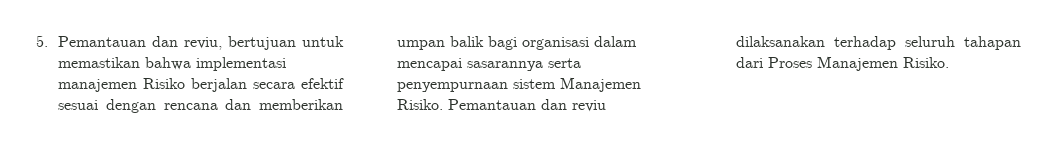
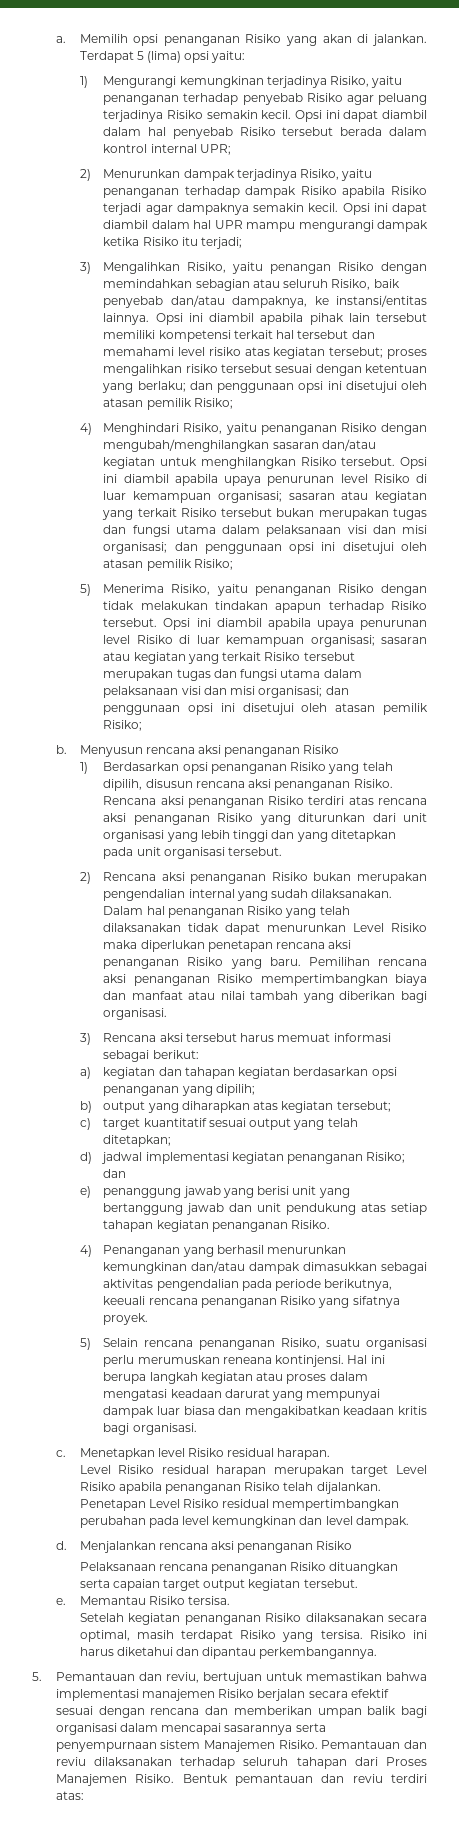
+ a. Memilih opsi penanganan Risiko yang akan di jalankan. Terdapat 5 (lima) opsi yaitu:
+ 1) Mengurangi kemungkinan terjadinya Risiko, yaitu penanganan terhadap penyebab Risiko agar peluang terjadinya Risiko semakin kecil. Opsi ini dapat diambil dalam hal penyebab Risiko tersebut berada dalam kontrol internal UPR;
+ 2) Menurunkan dampak terjadinya Risiko, yaitu penanganan terhadap dampak Risiko apabila Risiko terjadi agar dampaknya semakin kecil. Opsi ini dapat diambil dalam hal UPR mampu mengurangi dampak ketika Risiko itu terjadi;
+ 3) Mengalihkan Risiko, yaitu penangan Risiko dengan memindahkan sebagian atau seluruh Risiko, baik penyebab dan/atau dampaknya, ke instansi/entitas lainnya. Opsi ini diambil apabila pihak lain tersebut memiliki kompetensi terkait hal tersebut dan memahami level risiko atas kegiatan tersebut; proses mengalihkan risiko tersebut sesuai dengan ketentuan yang berlaku; dan penggunaan opsi ini disetujui oleh atasan pemilik Risiko;
+ 4) Menghindari Risiko, yaitu penanganan Risiko dengan mengubah/menghilangkan sasaran dan/atau kegiatan untuk menghilangkan Risiko tersebut. Opsi ini diambil apabila upaya penurunan level Risiko di luar kemampuan organisasi; sasaran atau kegiatan yang terkait Risiko tersebut bukan merupakan tugas dan fungsi utama dalam pelaksanaan visi dan misi organisasi; dan penggunaan opsi ini disetujui oleh atasan pemilik Risiko;
+ 5) Menerima Risiko, yaitu penanganan Risiko dengan tidak melakukan tindakan apapun terhadap Risiko tersebut. Opsi ini diambil apabila upaya penurunan level Risiko di luar kemampuan organisasi; sasaran atau kegiatan yang terkait Risiko tersebut merupakan tugas dan fungsi utama dalam pelaksanaan visi dan misi organisasi; dan penggunaan opsi ini disetujui oleh atasan pemilik Risiko;
+ b. Menyusun rencana aksi penanganan Risiko
+ 1) Berdasarkan opsi penanganan Risiko yang telah dipilih, disusun rencana aksi penanganan Risiko. Rencana aksi penanganan Risiko terdiri atas rencana aksi penanganan Risiko yang diturunkan dari unit organisasi yang lebih tinggi dan yang ditetapkan pada unit organisasi tersebut.
+ 2) Rencana aksi penanganan Risiko bukan merupakan pengendalian internal yang sudah dilaksanakan. Dalam hal penanganan Risiko yang telah dilaksanakan tidak dapat menurunkan Level Risiko maka diperlukan penetapan rencana aksi penanganan Risiko yang baru. Pemilihan rencana aksi penanganan Risiko mempertimbangkan biaya dan manfaat atau nilai tambah yang diberikan bagi organisasi.
+ 3) Rencana aksi tersebut harus memuat informasi sebagai berikut:
+ a) kegiatan dan tahapan kegiatan berdasarkan opsi penanganan yang dipilih;
+ b) output yang diharapkan atas kegiatan tersebut;
+ c) target kuantitatif sesuai output yang telah ditetapkan;
+ d) jadwal implementasi kegiatan penanganan Risiko; dan
+ e) penanggung jawab yang berisi unit yang bertanggung jawab dan unit pendukung atas setiap tahapan kegiatan penanganan Risiko.
+ 4) Penanganan yang berhasil menurunkan kemungkinan dan/atau dampak dimasukkan sebagai aktivitas pengendalian pada periode berikutnya, keeuali rencana penanganan Risiko yang sifatnya proyek.
+ 5) Selain rencana penanganan Risiko, suatu organisasi perlu merumuskan reneana kontinjensi. Hal ini berupa langkah kegiatan atau proses dalam mengatasi keadaan darurat yang mempunyai dampak luar biasa dan mengakibatkan keadaan kritis bagi organisasi.
+ c. Menetapkan level Risiko residual harapan.
+ Level Risiko residual harapan merupakan target Level Risiko apabila penanganan Risiko telah dijalankan. Penetapan Level Risiko residual mempertimbangkan perubahan pada level kemungkinan dan level dampak.
+ d. Menjalankan rencana aksi penanganan Risiko
+ Pelaksanaan rencana penanganan Risiko dituangkan serta capaian target output kegiatan tersebut.
+ e. Memantau Risiko tersisa.
+ Setelah kegiatan penanganan Risiko dilaksanakan secara optimal, masih terdapat Risiko yang tersisa. Risiko ini harus diketahui dan dipantau perkembangannya.
+ Bentuk pemantauan dan reviu terdiri atas:

